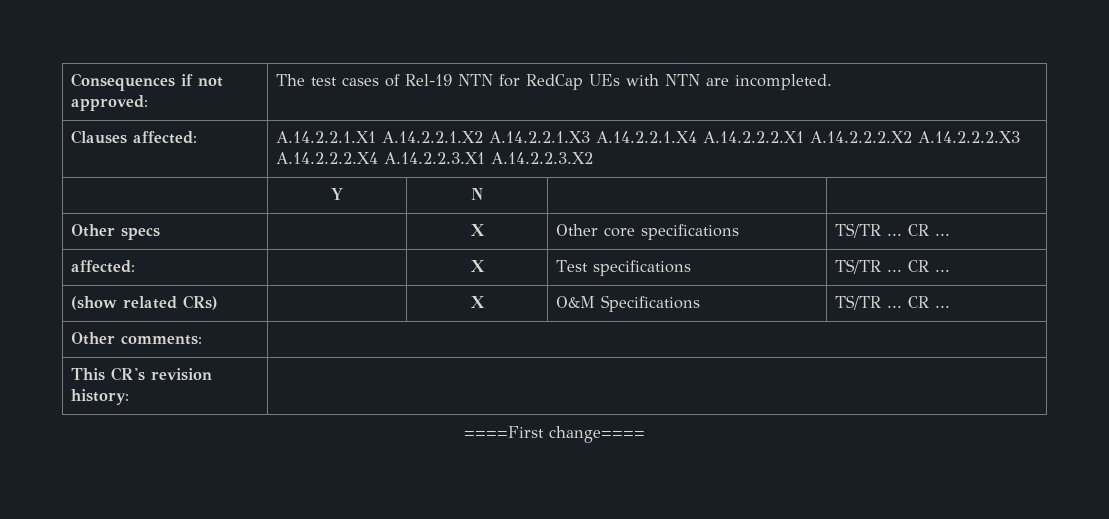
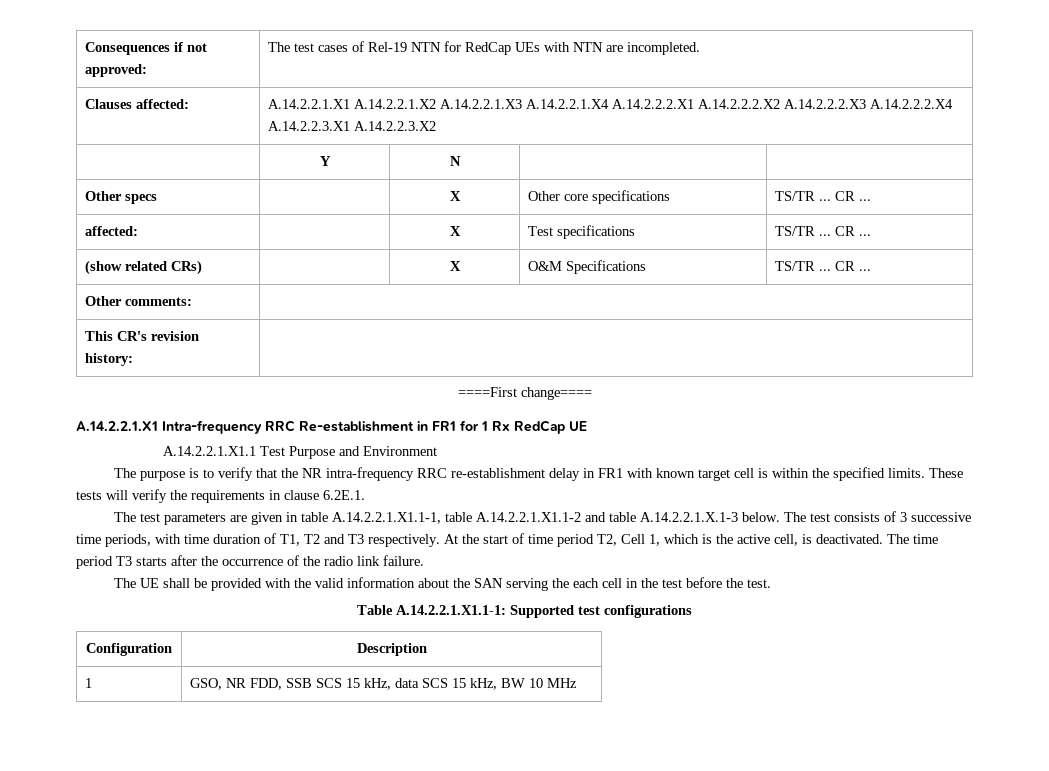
+ A.14.2.2.1.X1 Intra-frequency RRC Re-establishment in FR1 for 1 Rx RedCap UE
+ A.14.2.2.1.X1.1 Test Purpose and Environment
+ The purpose is to verify that the NR intra-frequency RRC re-establishment delay in FR1 with known target cell is within the specified limits. These tests will verify the requirements in clause 6.2E.1.
+ The test parameters are given in table A.14.2.2.1.X1.1-1, table A.14.2.2.1.X1.1-2 and table A.14.2.2.1.X.1-3 below. The test consists of 3 successive time periods, with time duration of T1, T2 and T3 respectively. At the start of time period T2, Cell 1, which is the active cell, is deactivated. The time period T3 starts after the occurrence of the radio link failure.
+ The UE shall be provided with the valid information about the SAN serving the each cell in the test before the test.
+ Table A.14.2.2.1.X1.1-1: Supported test configurations
+ Configuration | Description
+ 1 | GSO, NR FDD, SSB SCS 15 kHz, data SCS 15 kHz, BW 10 MHz

